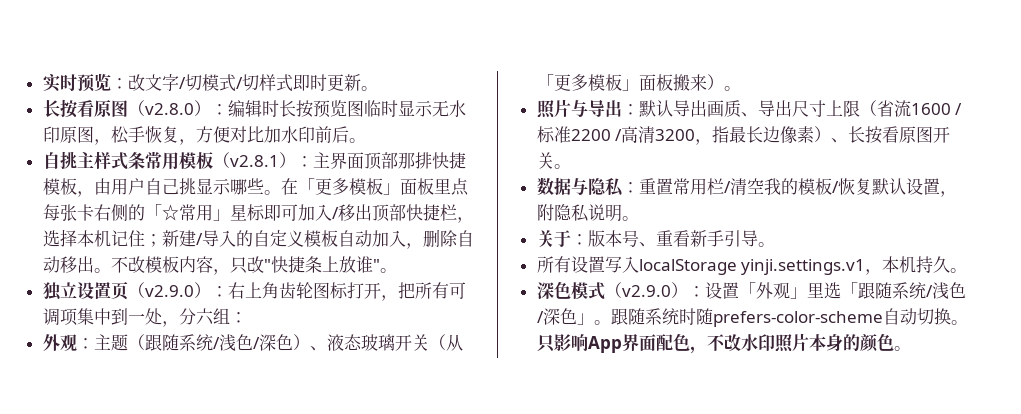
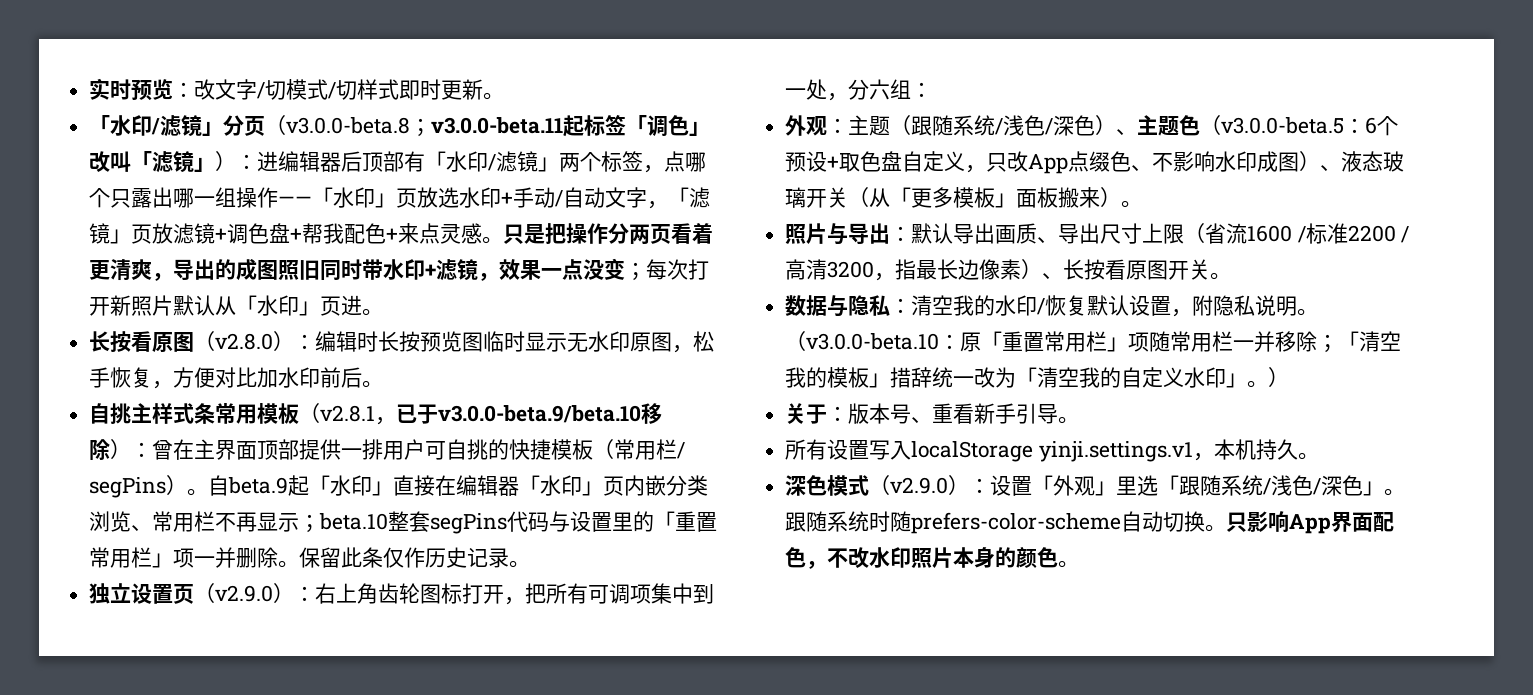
+ 「水印/滤镜」分页（v3.0.0-beta.8；v3.0.0-beta.11起标签「调色」改叫「滤镜」）：进编辑器后顶部有「水印/滤镜」两个标签，点哪个只露出哪一组操作——「水印」页放选水印+手动/自动文字，「滤镜」页放滤镜+调色盘+帮我配色+来点灵感。只是把操作分两页看着更清爽，导出的成图照旧同时带水印+滤镜，效果一点没变；每次打开新照片默认从「水印」页进。
- 自挑主样式条常用模板（v2.8.1）：主界面顶部那排快捷模板，由用户自己挑显示哪些。在「更多模板」面板里点每张卡右侧的「☆常用」星标即可加入/移出顶部快捷栏，选择本机记住；新建/导入的自定义模板自动加入，删除自动移出。不改模板内容，只改"快捷条上放谁"。
+ 自挑主样式条常用模板（v2.8.1，已于v3.0.0-beta.9/beta.10移除）：曾在主界面顶部提供一排用户可自挑的快捷模板（常用栏/ segPins）。自beta.9起「水印」直接在编辑器「水印」页内嵌分类浏览、常用栏不再显示；beta.10整套segPins代码与设置里的「重置常用栏」项一并删除。保留此条仅作历史记录。
- 外观：主题（跟随系统/浅色/深色）、液态玻璃开关（从「更多模板」面板搬来）。
+ 外观：主题（跟随系统/浅色/深色）、主题色（v3.0.0-beta.5：6个预设+取色盘自定义，只改App点缀色、不影响水印成图）、液态玻璃开关（从「更多模板」面板搬来）。
- 数据与隐私：重置常用栏/清空我的模板/恢复默认设置，附隐私说明。
+ 数据与隐私：清空我的水印/恢复默认设置，附隐私说明。（v3.0.0-beta.10：原「重置常用栏」项随常用栏一并移除；「清空我的模板」措辞统一改为「清空我的自定义水印」。）

